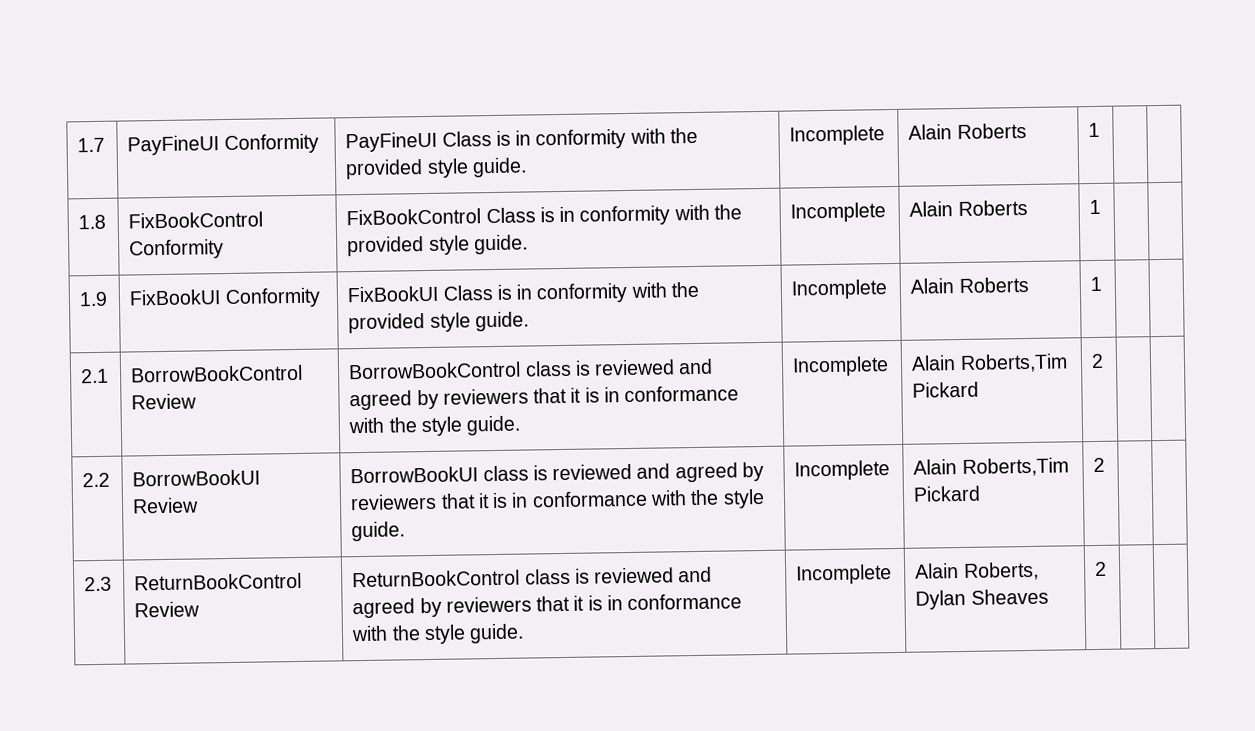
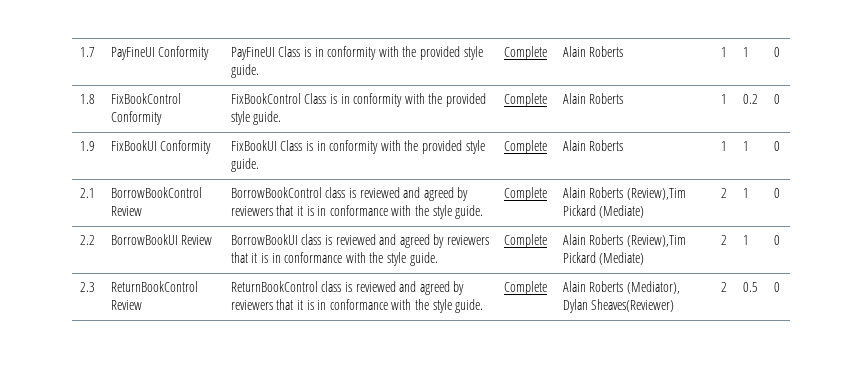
- 1.7 | PayFineUI Conformity | PayFineUI Class is in conformity with the provided style guide. | Incomplete | Alain Roberts | 1 | |
+ 1.7 | PayFineUI Conformity | PayFineUI Class is in conformity with the provided style guide. | Complete | Alain Roberts | 1 | 1 | 0
- 1.8 | FixBookControl Conformity | FixBookControl Class is in conformity with the provided style guide. | Incomplete | Alain Roberts | 1 | |
+ 1.8 | FixBookControl Conformity | FixBookControl Class is in conformity with the provided style guide. | Complete | Alain Roberts | 1 | 0.2 | 0
- 1.9 | FixBookUI Conformity | FixBookUI Class is in conformity with the provided style guide. | Incomplete | Alain Roberts | 1 | |
+ 1.9 | FixBookUI Conformity | FixBookUI Class is in conformity with the provided style guide. | Complete | Alain Roberts | 1 | 1 | 0
- 2.1 | BorrowBookControl Review | BorrowBookControl class is reviewed and agreed by reviewers that it is in conformance with the style guide. | Incomplete | Alain Roberts,Tim Pickard | 2 | |
+ 2.1 | BorrowBookControl Review | BorrowBookControl class is reviewed and agreed by reviewers that it is in conformance with the style guide. | Complete | Alain Roberts (Review),Tim Pickard (Mediate) | 2 | 1 | 0
- 2.2 | BorrowBookUI Review | BorrowBookUI class is reviewed and agreed by reviewers that it is in conformance with the style guide. | Incomplete | Alain Roberts,Tim Pickard | 2 | |
+ 2.2 | BorrowBookUI Review | BorrowBookUI class is reviewed and agreed by reviewers that it is in conformance with the style guide. | Complete | Alain Roberts (Review),Tim Pickard (Mediate) | 2 | 1 | 0
- 2.3 | ReturnBookControl Review | ReturnBookControl class is reviewed and agreed by reviewers that it is in conformance with the style guide. | Incomplete | Alain Roberts, Dylan Sheaves | 2 | |
+ 2.3 | ReturnBookControl Review | ReturnBookControl class is reviewed and agreed by reviewers that it is in conformance with the style guide. | Complete | Alain Roberts (Mediator), Dylan Sheaves(Reviewer) | 2 | 0.5 | 0

